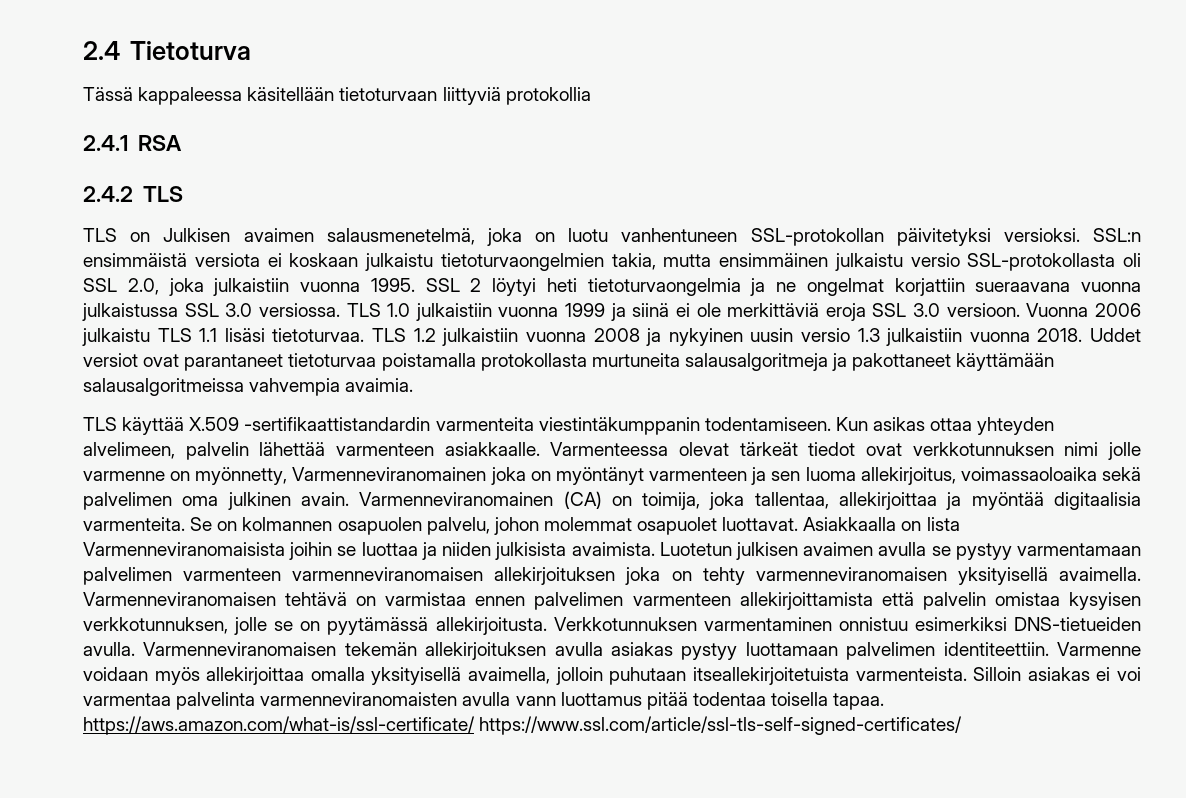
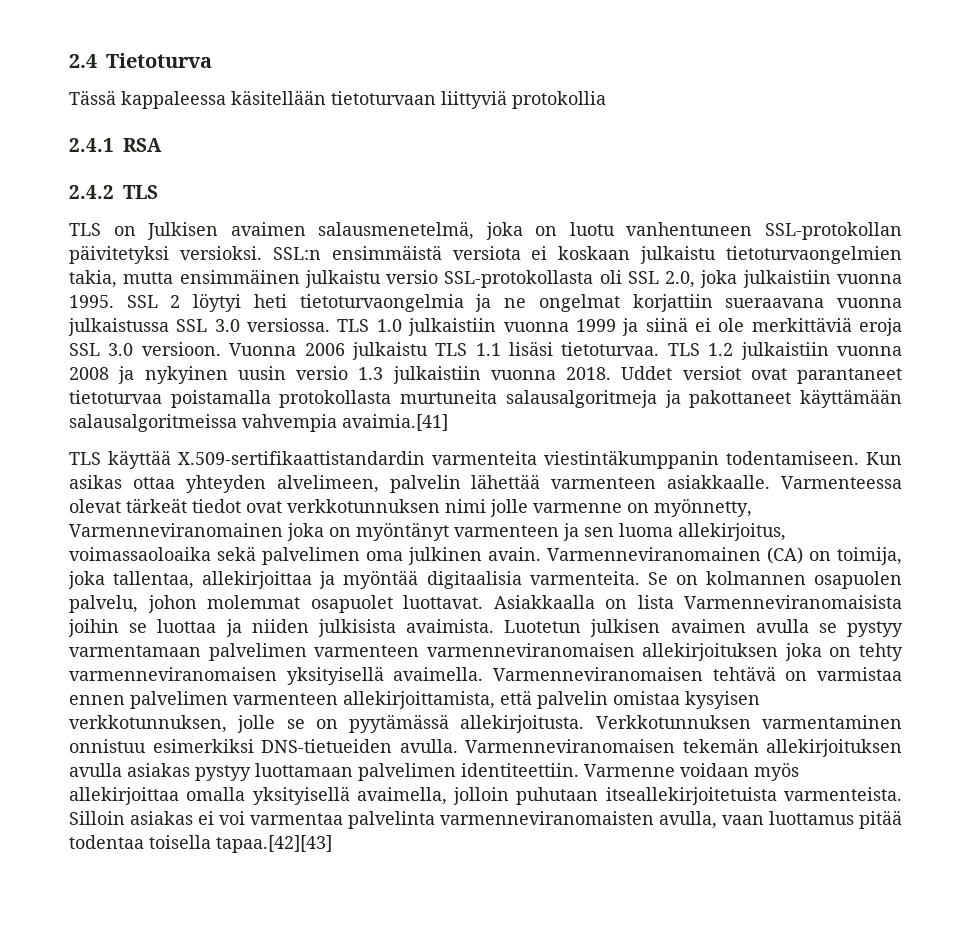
- Uddet versiot ovat parantaneet tietoturvaa poistamalla protokollasta murtuneita salausalgoritmeja ja pakottaneet käyttämään salausalgoritmeissa vahvempia avaimia.
+ Uddet versiot ovat parantaneet tietoturvaa poistamalla protokollasta murtuneita salausalgoritmeja ja pakottaneet käyttämään salausalgoritmeissa vahvempia avaimia.[41]
- TLS käyttää X.509 -sertifikaattistandardin varmenteita viestintäkumppanin todentamiseen.
+ TLS käyttää X.509-sertifikaattistandardin varmenteita viestintäkumppanin todentamiseen.
- Varmenneviranomaisen tehtävä on varmistaa ennen palvelimen varmenteen allekirjoittamista että palvelin omistaa kysyisen verkkotunnuksen, jolle se on pyytämässä allekirjoitusta.
+ Varmenneviranomaisen tehtävä on varmistaa ennen palvelimen varmenteen allekirjoittamista, että palvelin omistaa kysyisen verkkotunnuksen, jolle se on pyytämässä allekirjoitusta.
- Silloin asiakas ei voi varmentaa palvelinta varmenneviranomaisten avulla vann luottamus pitää todentaa toisella tapaa. https://aws.amazon.com/what-is/ssl-certificate/ https://www.ssl.com/article/ssl-tls-self-signed-certificates/
+ Silloin asiakas ei voi varmentaa palvelinta varmenneviranomaisten avulla, vaan luottamus pitää todentaa toisella tapaa.[42][43]

